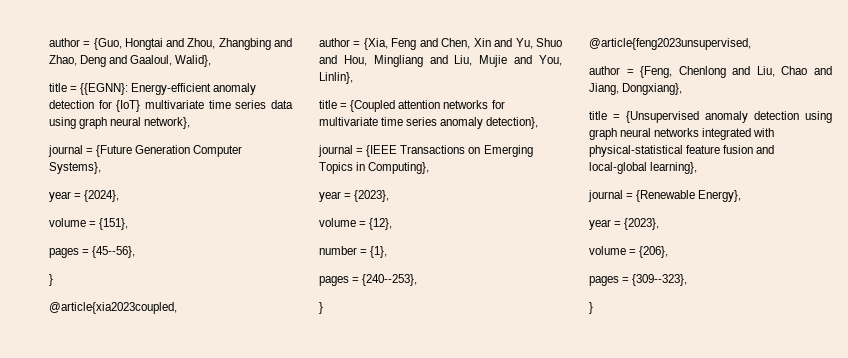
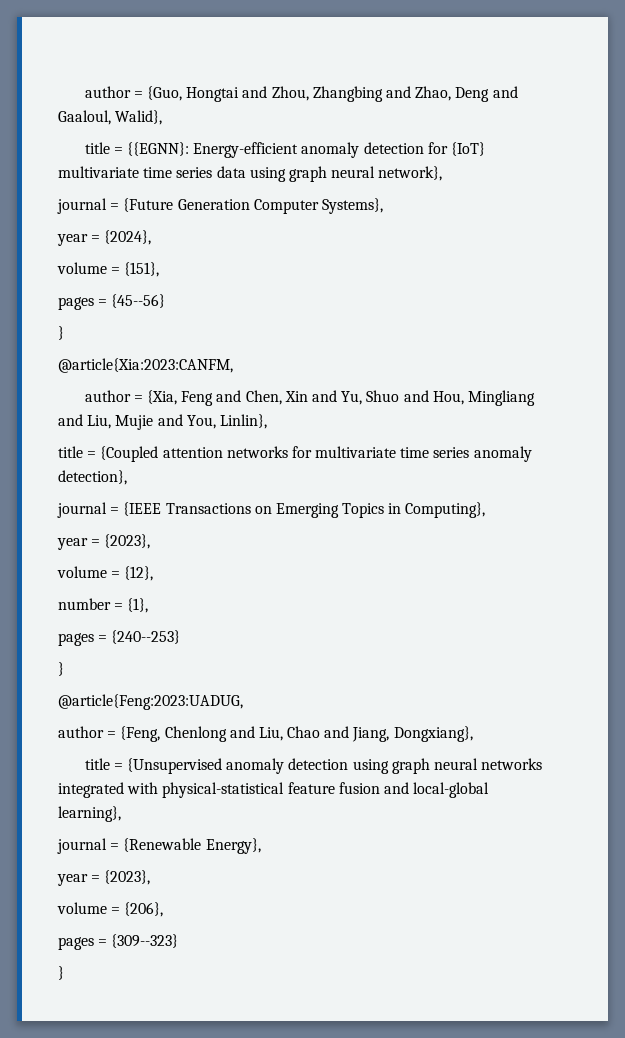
- pages = {45--56},
+ pages = {45--56}
  }
- @article{xia2023coupled,
+ @article{Xia:2023:CANFM,
- pages = {240--253},
+ pages = {240--253}
  }
- @article{feng2023unsupervised,
+ @article{Feng:2023:UADUG,
- pages = {309--323},
+ pages = {309--323}

